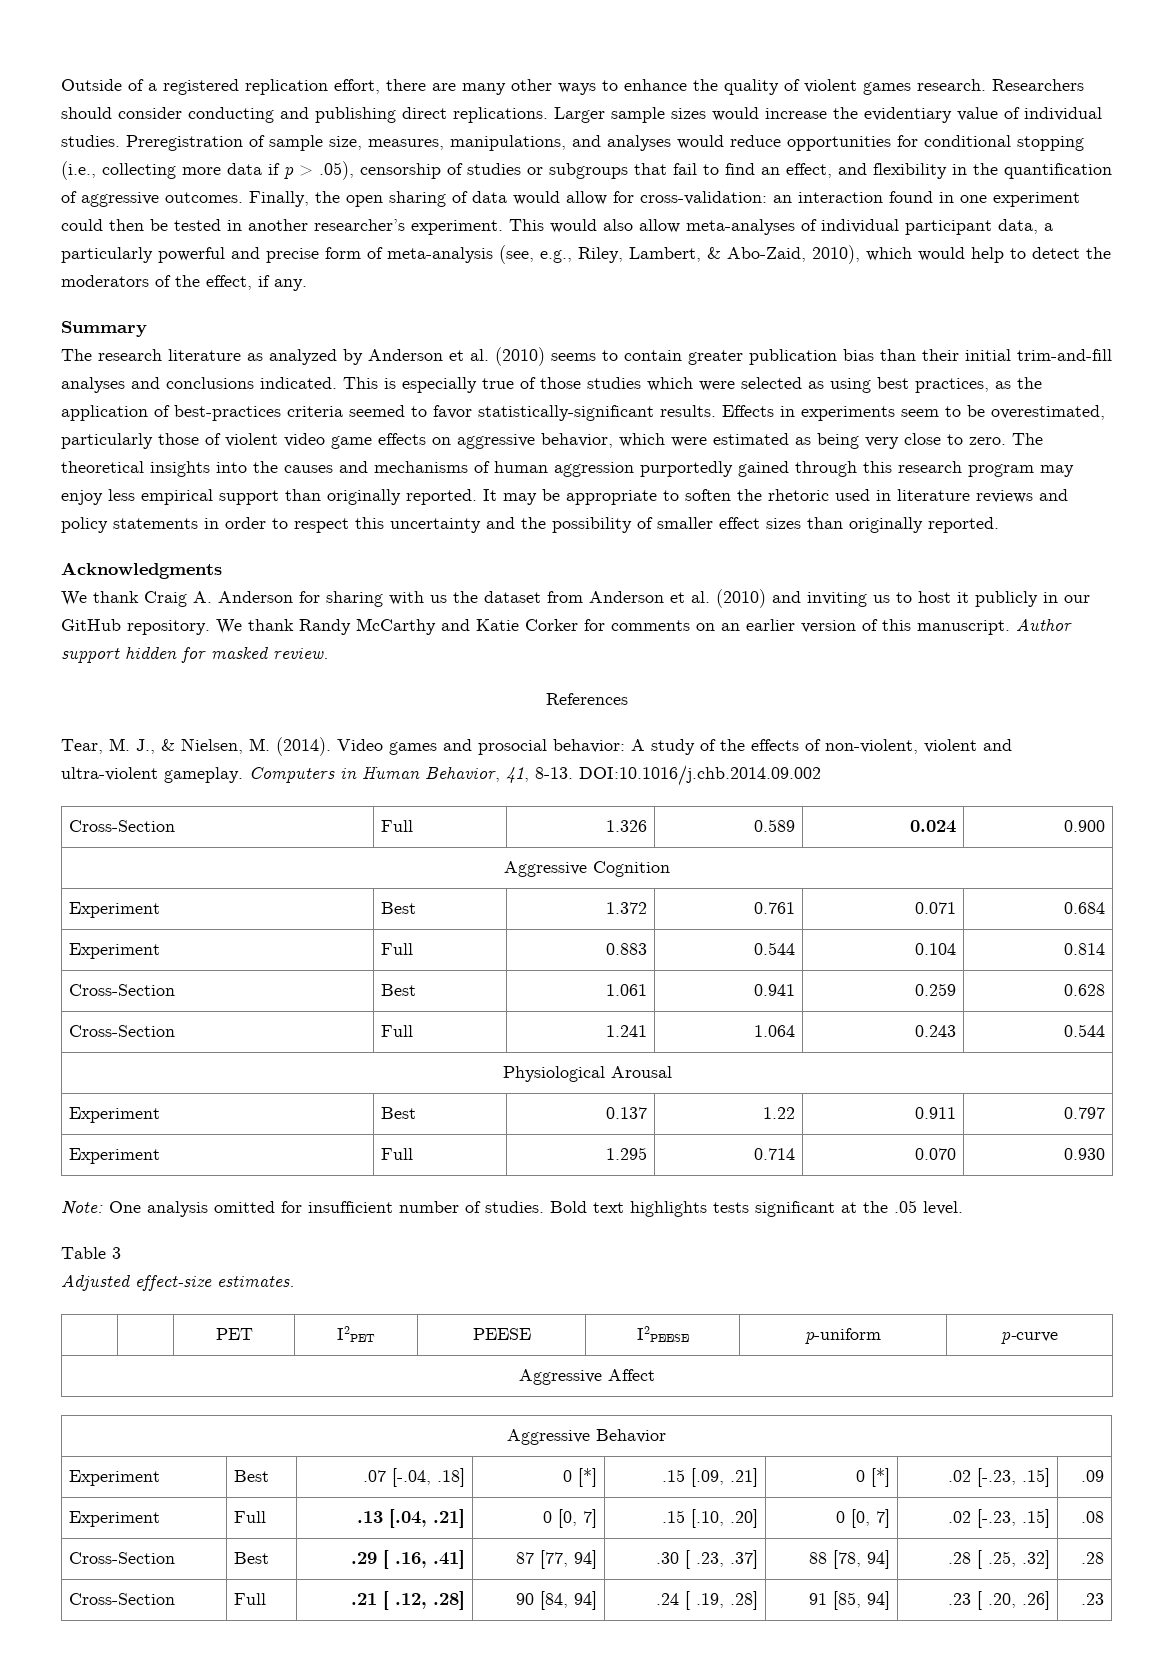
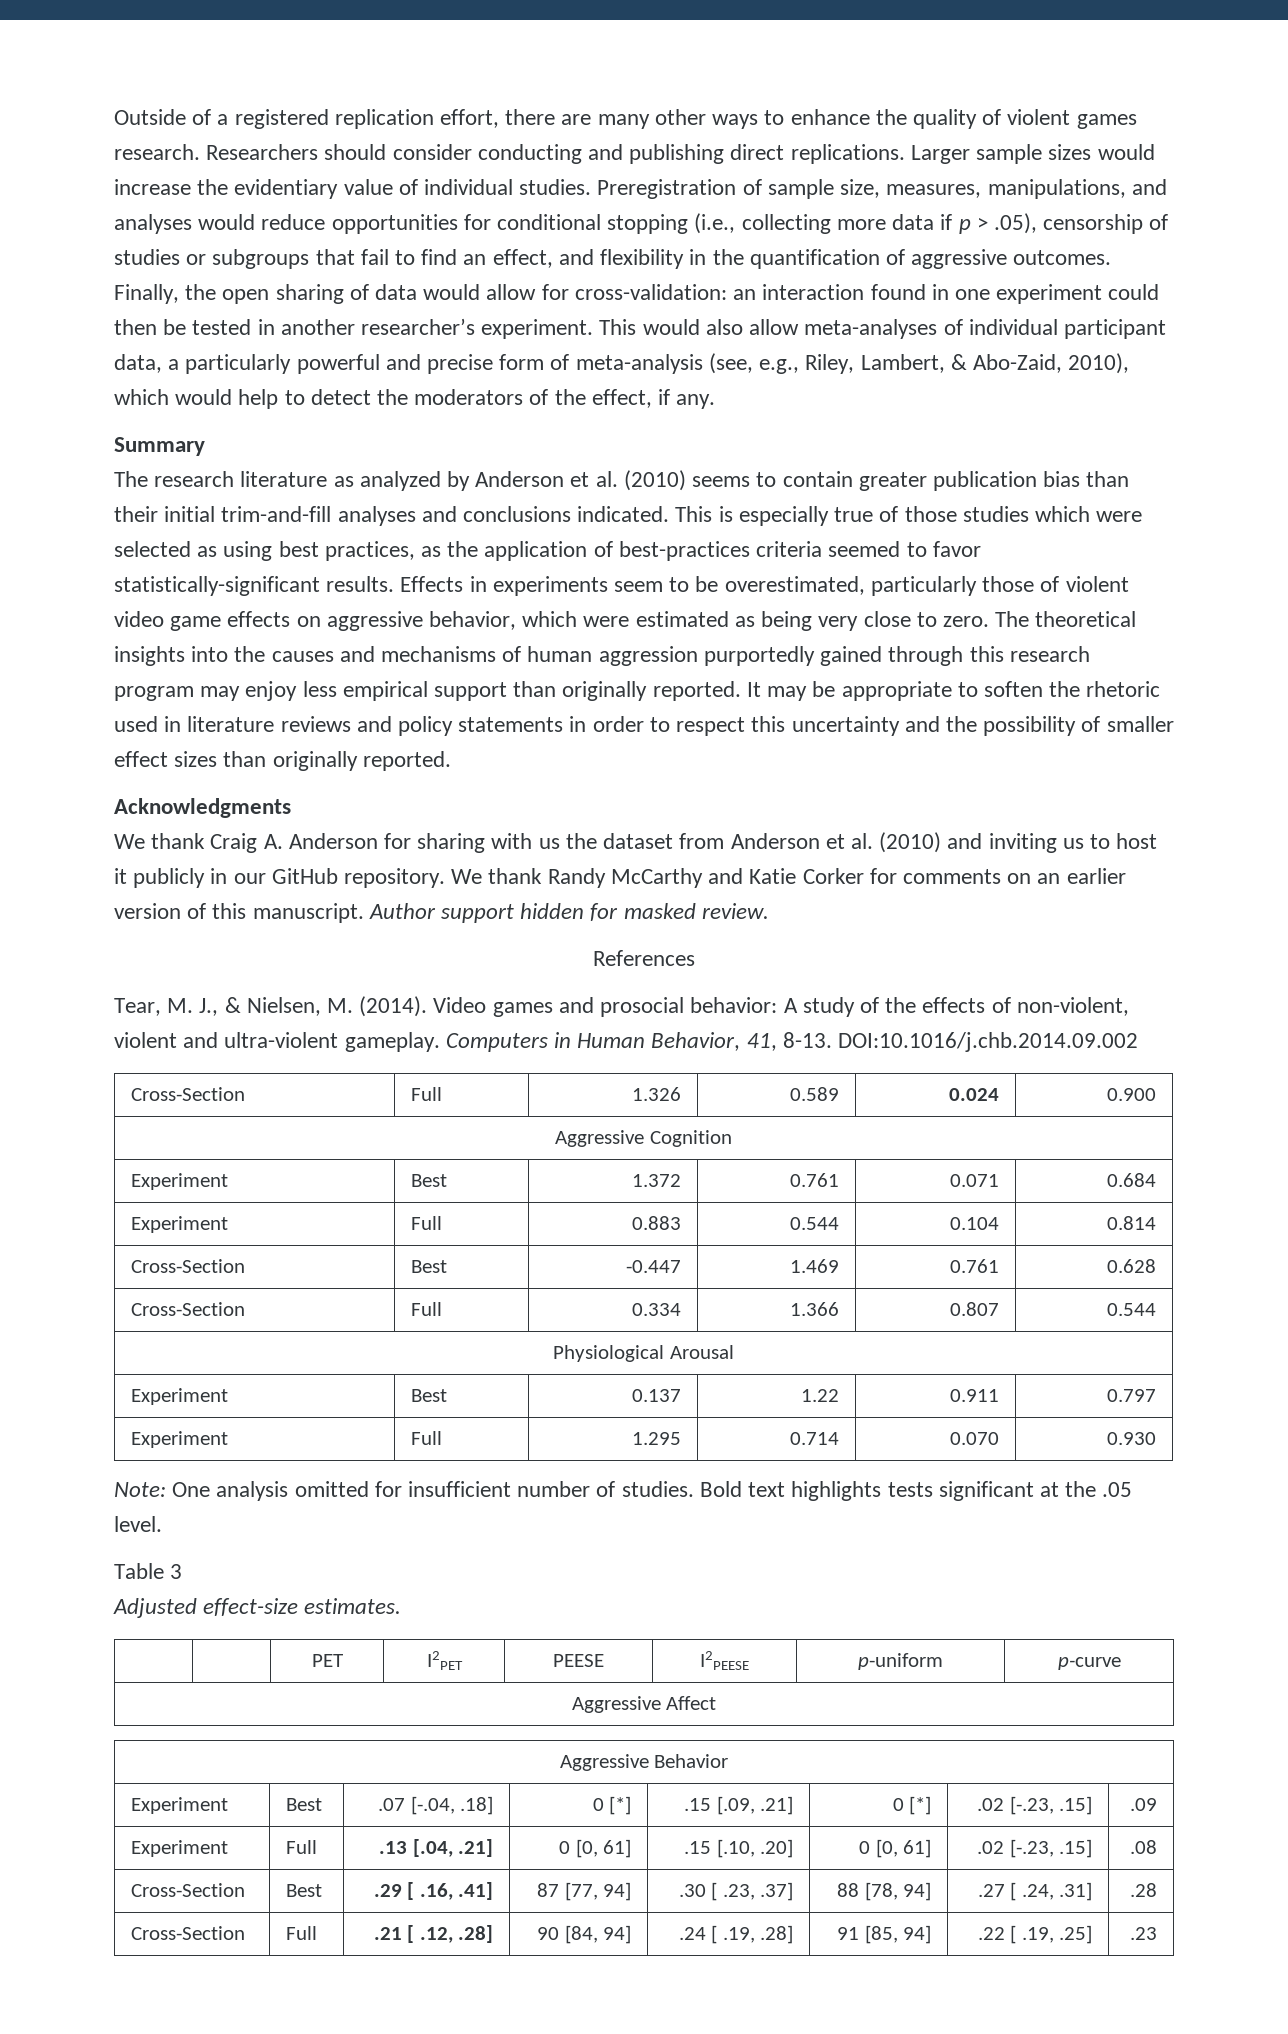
- Cross-Section | Best | 1.061 | 0.941 | 0.259 | 0.628
+ Cross-Section | Best | -0.447 | 1.469 | 0.761 | 0.628
- Cross-Section | Full | 1.241 | 1.064 | 0.243 | 0.544
+ Cross-Section | Full | 0.334 | 1.366 | 0.807 | 0.544
- Experiment | Full | .13 [.04, .21] | 0 [0, 7] | .15 [.10, .20] | 0 [0, 7] | .02 [-.23, .15] | .08
+ Experiment | Full | .13 [.04, .21] | 0 [0, 61] | .15 [.10, .20] | 0 [0, 61] | .02 [-.23, .15] | .08
- Cross-Section | Best | .29 [ .16, .41] | 87 [77, 94] | .30 [ .23, .37] | 88 [78, 94] | .28 [ .25, .32] | .28
+ Cross-Section | Best | .29 [ .16, .41] | 87 [77, 94] | .30 [ .23, .37] | 88 [78, 94] | .27 [ .24, .31] | .28
- Cross-Section | Full | .21 [ .12, .28] | 90 [84, 94] | .24 [ .19, .28] | 91 [85, 94] | .23 [ .20, .26] | .23
+ Cross-Section | Full | .21 [ .12, .28] | 90 [84, 94] | .24 [ .19, .28] | 91 [85, 94] | .22 [ .19, .25] | .23

